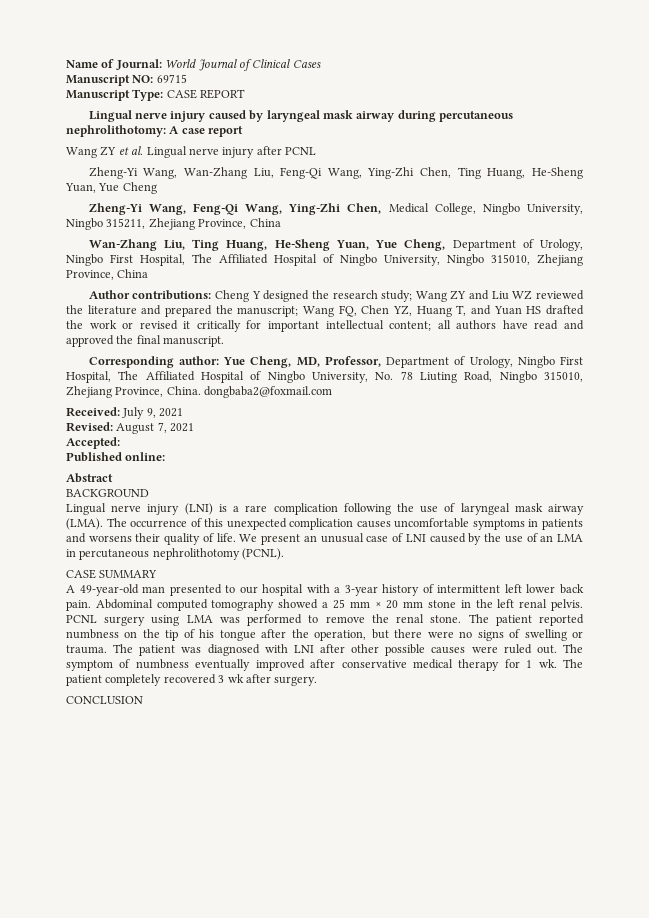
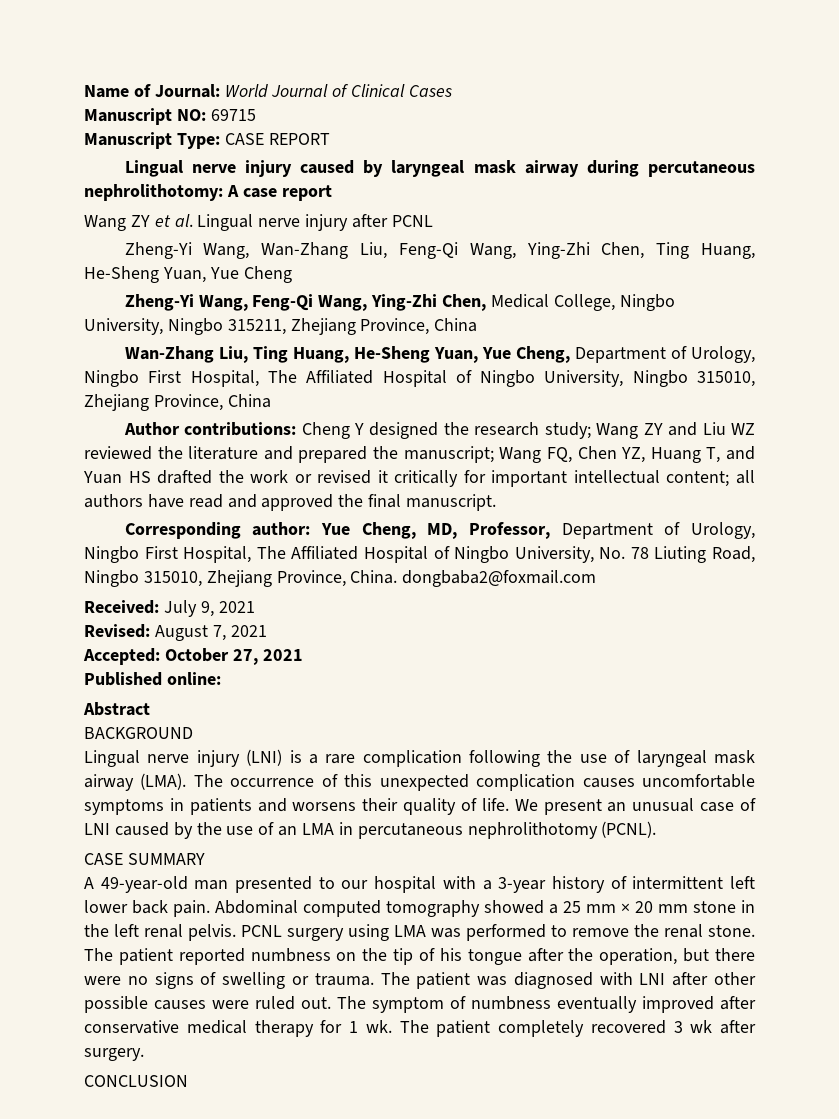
- Accepted:
+ Accepted: October 27, 2021

